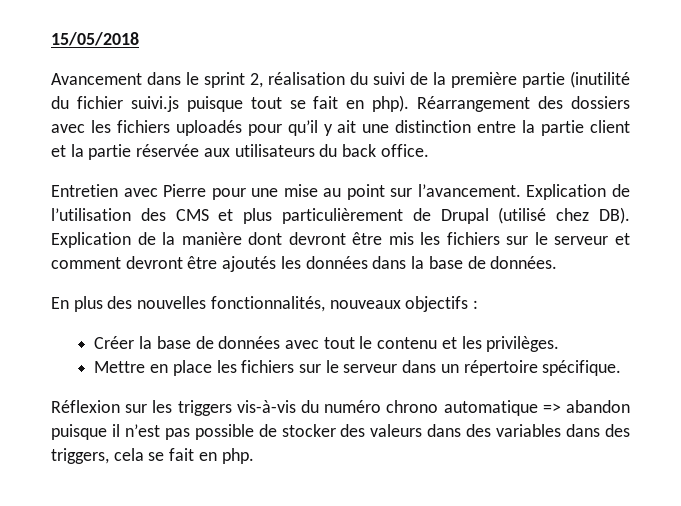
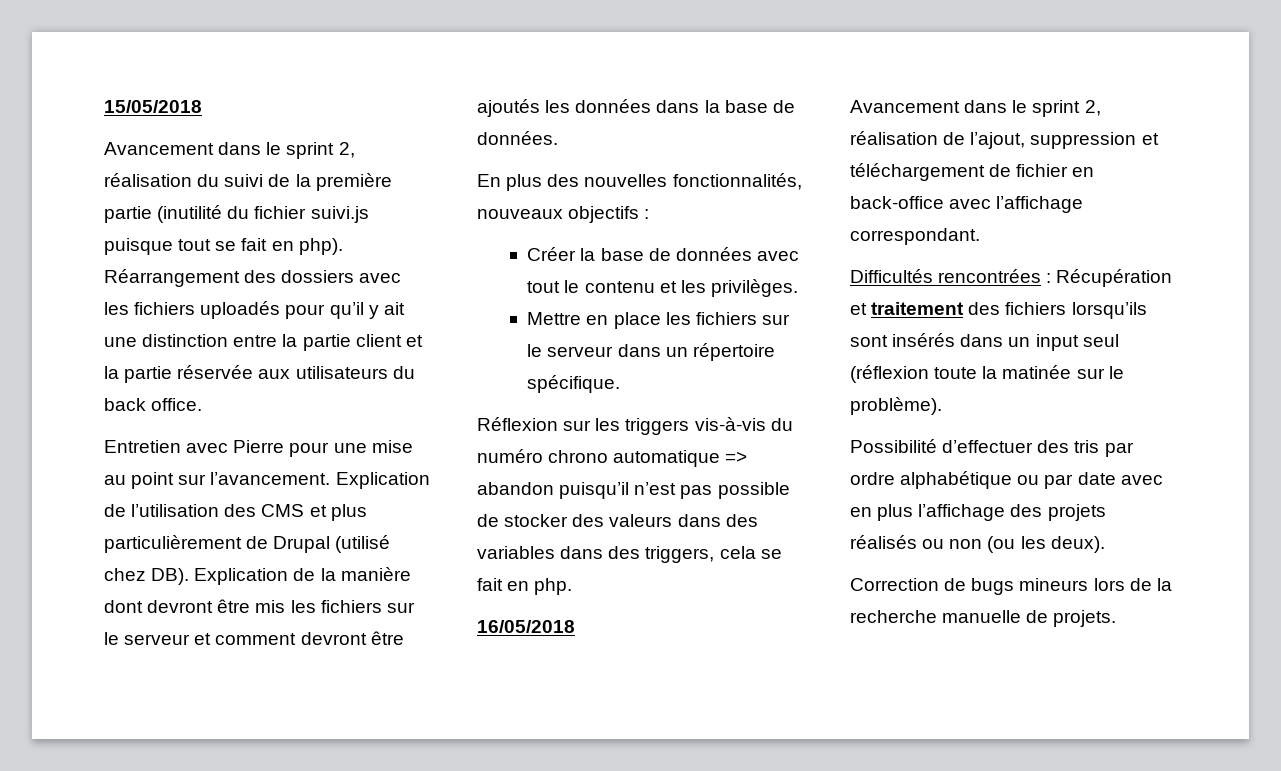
- Réflexion sur les triggers vis-à-vis du numéro chrono automatique => abandon puisque il n’est pas possible de stocker des valeurs dans des variables dans des triggers, cela se fait en php.
+ Réflexion sur les triggers vis-à-vis du numéro chrono automatique => abandon puisqu’il n’est pas possible de stocker des valeurs dans des variables dans des triggers, cela se fait en php.
+ 16/05/2018
+ Avancement dans le sprint 2, réalisation de l’ajout, suppression et téléchargement de fichier en back-office avec l’affichage correspondant.
+ Difficultés rencontrées : Récupération et traitement des fichiers lorsqu’ils sont insérés dans un input seul (réflexion toute la matinée sur le problème).
+ Possibilité d’effectuer des tris par ordre alphabétique ou par date avec en plus l’affichage des projets réalisés ou non (ou les deux).
+ Correction de bugs mineurs lors de la recherche manuelle de projets.

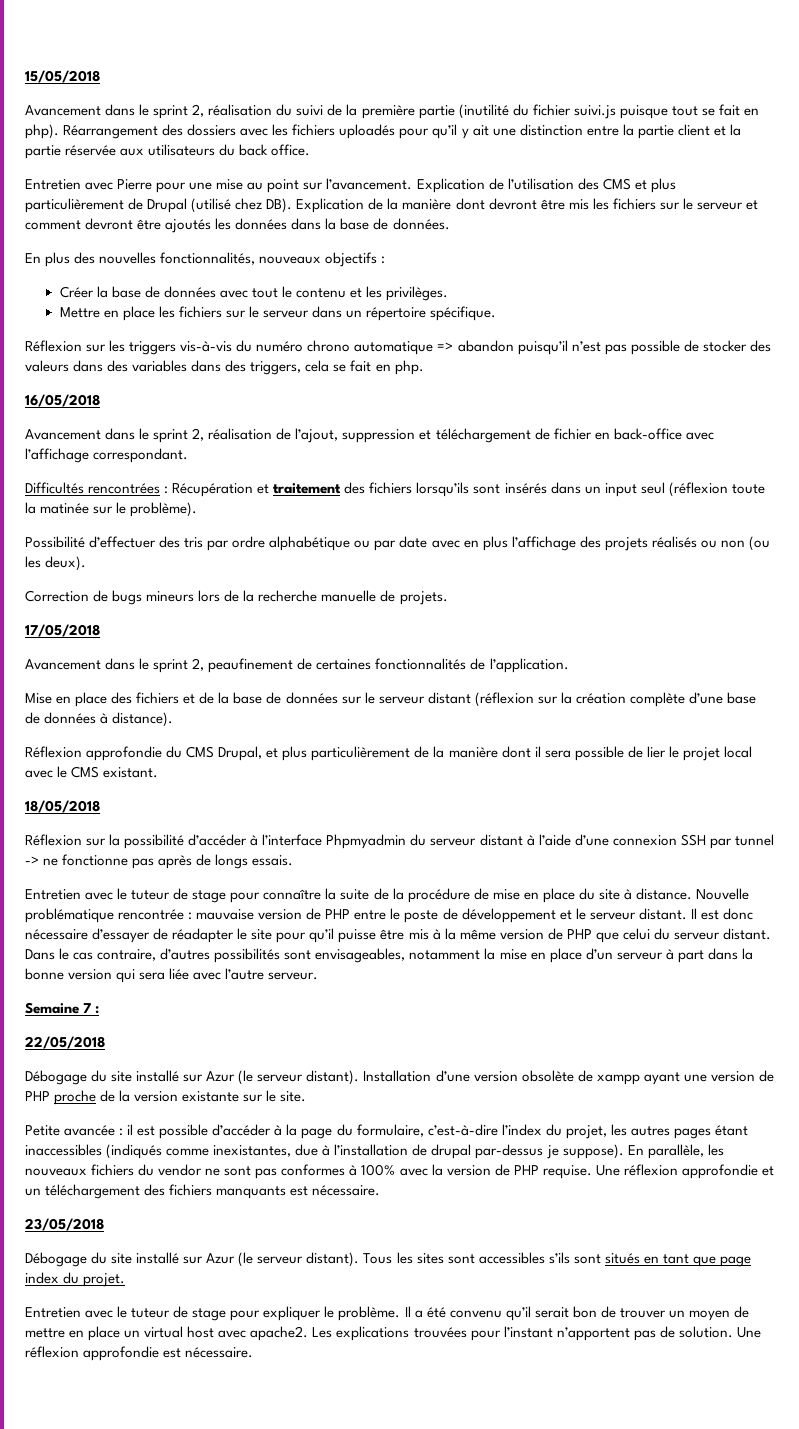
+ 17/05/2018
+ Avancement dans le sprint 2, peaufinement de certaines fonctionnalités de l’application.
+ Mise en place des fichiers et de la base de données sur le serveur distant (réflexion sur la création complète d’une base de données à distance).
+ Réflexion approfondie du CMS Drupal, et plus particulièrement de la manière dont il sera possible de lier le projet local avec le CMS existant.
+ 18/05/2018
+ Réflexion sur la possibilité d’accéder à l’interface Phpmyadmin du serveur distant à l’aide d’une connexion SSH par tunnel -> ne fonctionne pas après de longs essais.
+ Entretien avec le tuteur de stage pour connaître la suite de la procédure de mise en place du site à distance. Nouvelle problématique rencontrée : mauvaise version de PHP entre le poste de développement et le serveur distant. Il est donc nécessaire d’essayer de réadapter le site pour qu’il puisse être mis à la même version de PHP que celui du serveur distant. Dans le cas contraire, d’autres possibilités sont envisageables, notamment la mise en place d’un serveur à part dans la bonne version qui sera liée avec l’autre serveur.
+ Semaine 7 :
+ 22/05/2018
+ Débogage du site installé sur Azur (le serveur distant). Installation d’une version obsolète de xampp ayant une version de PHP proche de la version existante sur le site.
+ Petite avancée : il est possible d’accéder à la page du formulaire, c’est-à-dire l’index du projet, les autres pages étant inaccessibles (indiqués comme inexistantes, due à l’installation de drupal par-dessus je suppose). En parallèle, les nouveaux fichiers du vendor ne sont pas conformes à 100% avec la version de PHP requise. Une réflexion approfondie et un téléchargement des fichiers manquants est nécessaire.
+ 23/05/2018
+ Débogage du site installé sur Azur (le serveur distant). Tous les sites sont accessibles s’ils sont situés en tant que page index du projet.
+ Entretien avec le tuteur de stage pour expliquer le problème. Il a été convenu qu’il serait bon de trouver un moyen de mettre en place un virtual host avec apache2. Les explications trouvées pour l’instant n’apportent pas de solution. Une réflexion approfondie est nécessaire.

